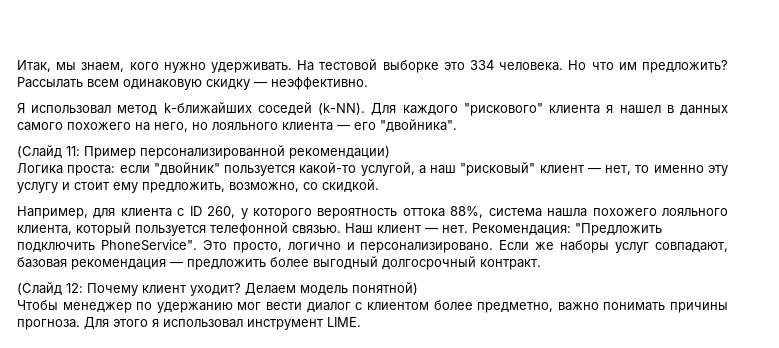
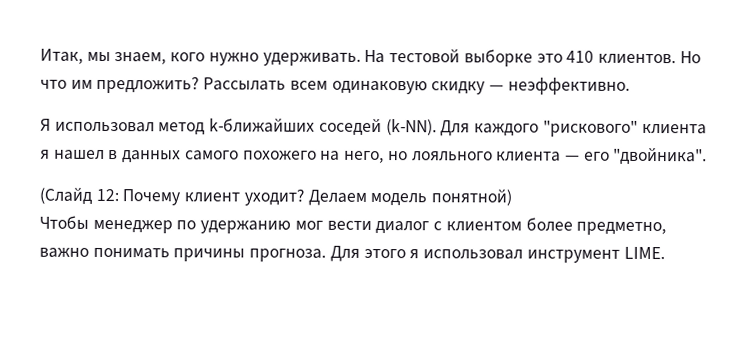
- На тестовой выборке это 334 человека.
+ На тестовой выборке это 410 клиентов.
- (Слайд 11: Пример персонализированной рекомендации)
- Логика проста: если "двойник" пользуется какой-то услугой, а наш "рисковый" клиент — нет, то именно эту услугу и стоит ему предложить, возможно, со скидкой.
- Например, для клиента с ID 260, у которого вероятность оттока 88%, система нашла похожего лояльного клиента, который пользуется телефонной связью. Наш клиент — нет. Рекомендация: "Предложить подключить PhoneService". Это просто, логично и персонализировано. Если же наборы услуг совпадают, базовая рекомендация — предложить более выгодный долгосрочный контракт.

